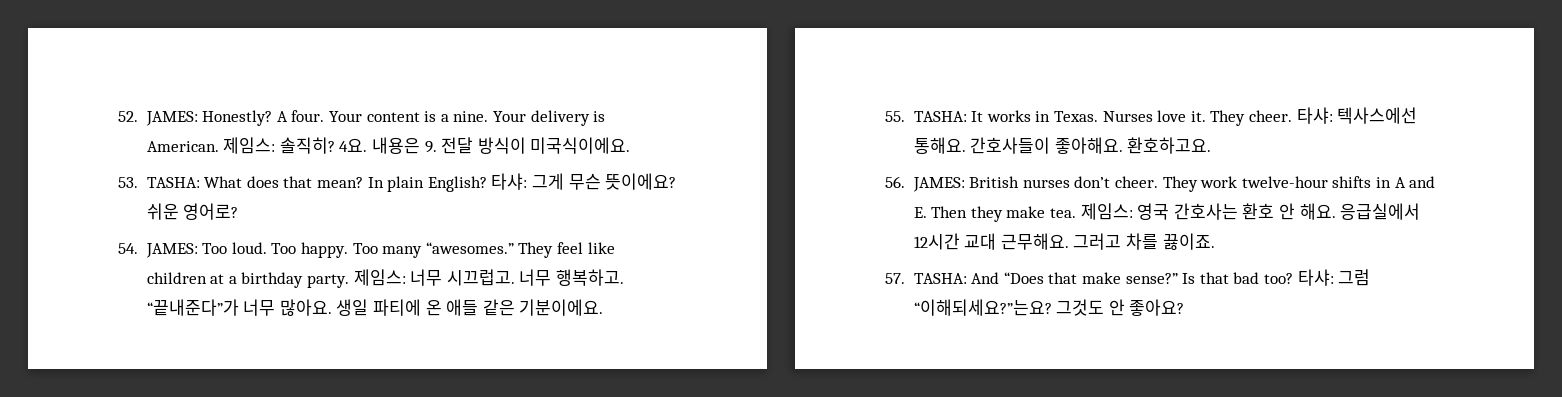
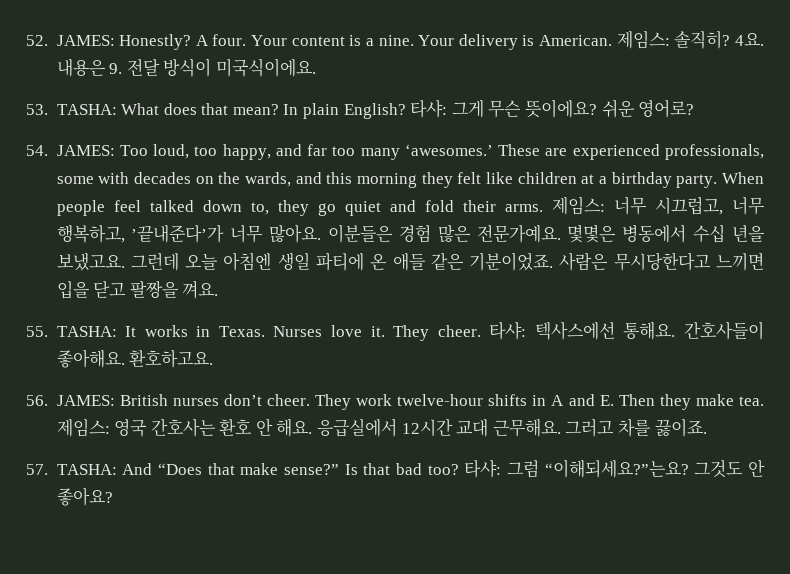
- 54. JAMES: Too loud. Too happy. Too many “awesomes.” They feel like children at a birthday party.
+ 54. JAMES: Too loud, too happy, and far too many ‘awesomes.’ These are experienced professionals, some with decades on the wards, and this morning they felt like children at a birthday party.
- 제임스: 너무 시끄럽고. 너무 행복하고. “끝내준다”가 너무 많아요. 생일 파티에 온 애들 같은 기분이에요.
+ When people feel talked down to, they go quiet and fold their arms. 제임스: 너무 시끄럽고, 너무 행복하고, ’끝내준다’가 너무 많아요. 이분들은 경험 많은 전문가예요. 몇몇은 병동에서 수십 년을 보냈고요. 그런데 오늘 아침엔 생일 파티에 온 애들 같은 기분이었죠. 사람은 무시당한다고 느끼면 입을 닫고 팔짱을 껴요.

